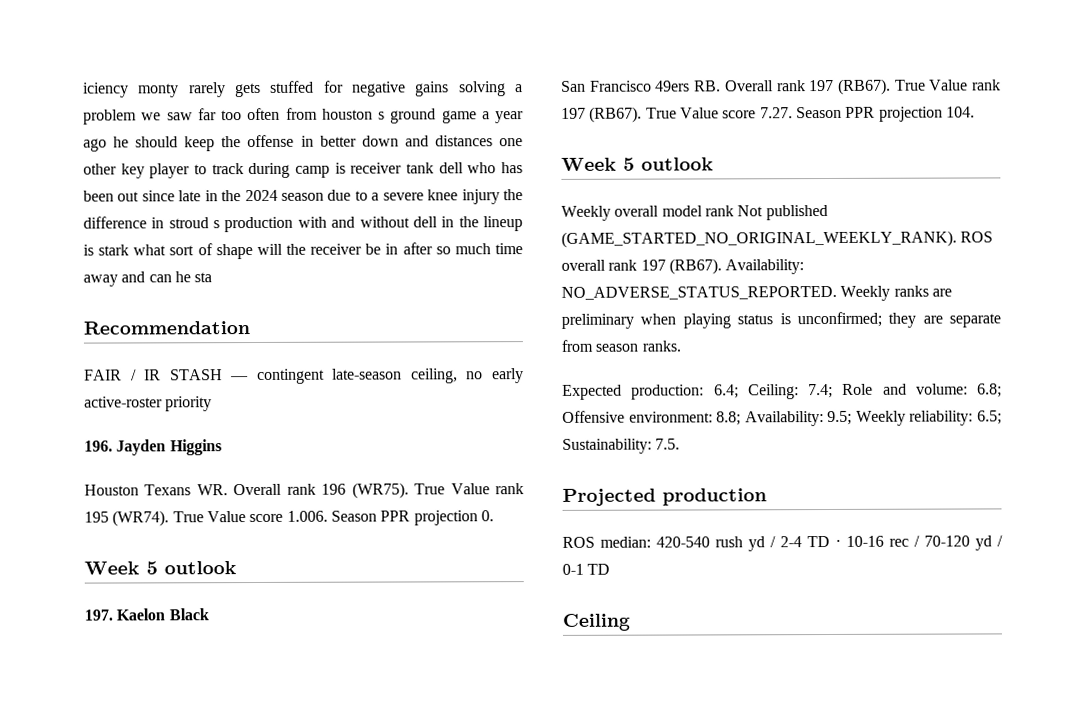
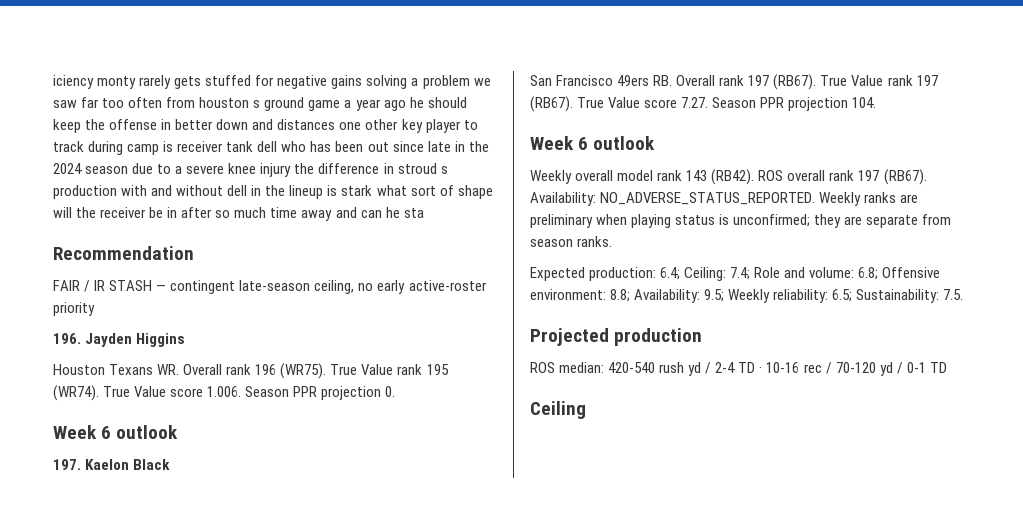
  True Value score 1.006. Season PPR projection 0.
- Week 5 outlook
+ Week 6 outlook
  True Value score 7.27. Season PPR projection 104.
- Week 5 outlook
+ Week 6 outlook
- Weekly overall model rank Not published (GAME_STARTED_NO_ORIGINAL_WEEKLY_RANK).
+ Weekly overall model rank 143 (RB42).

